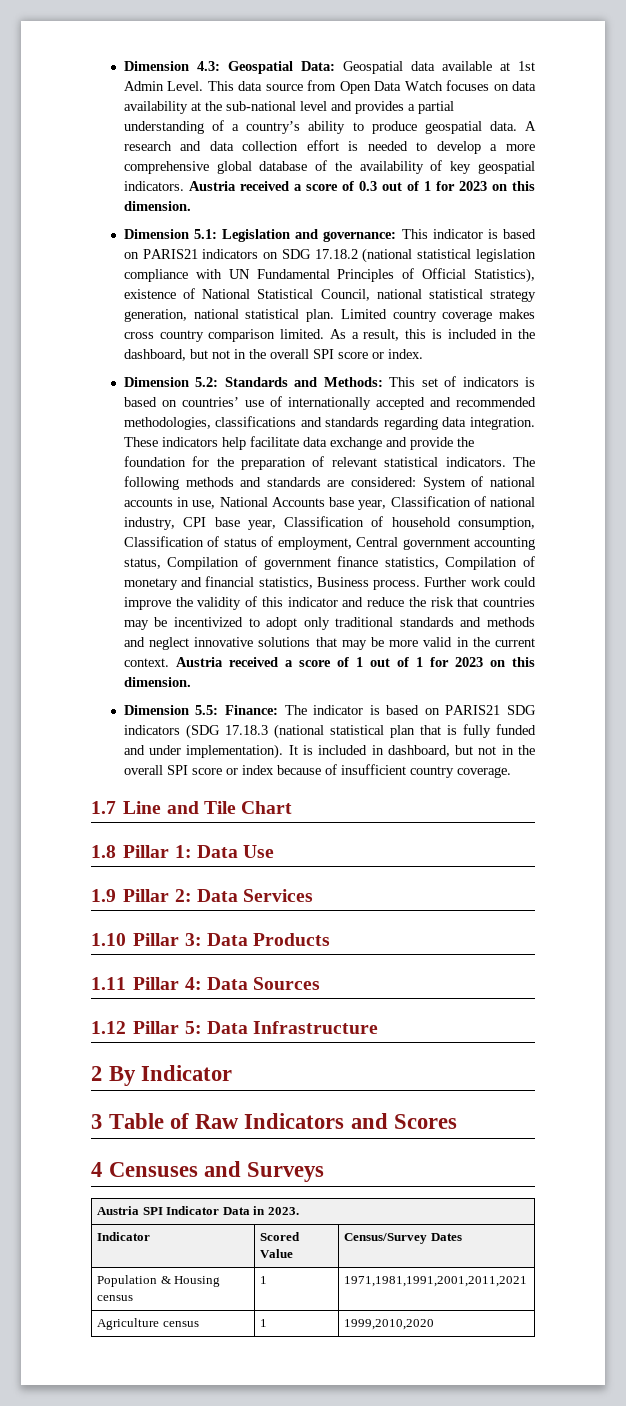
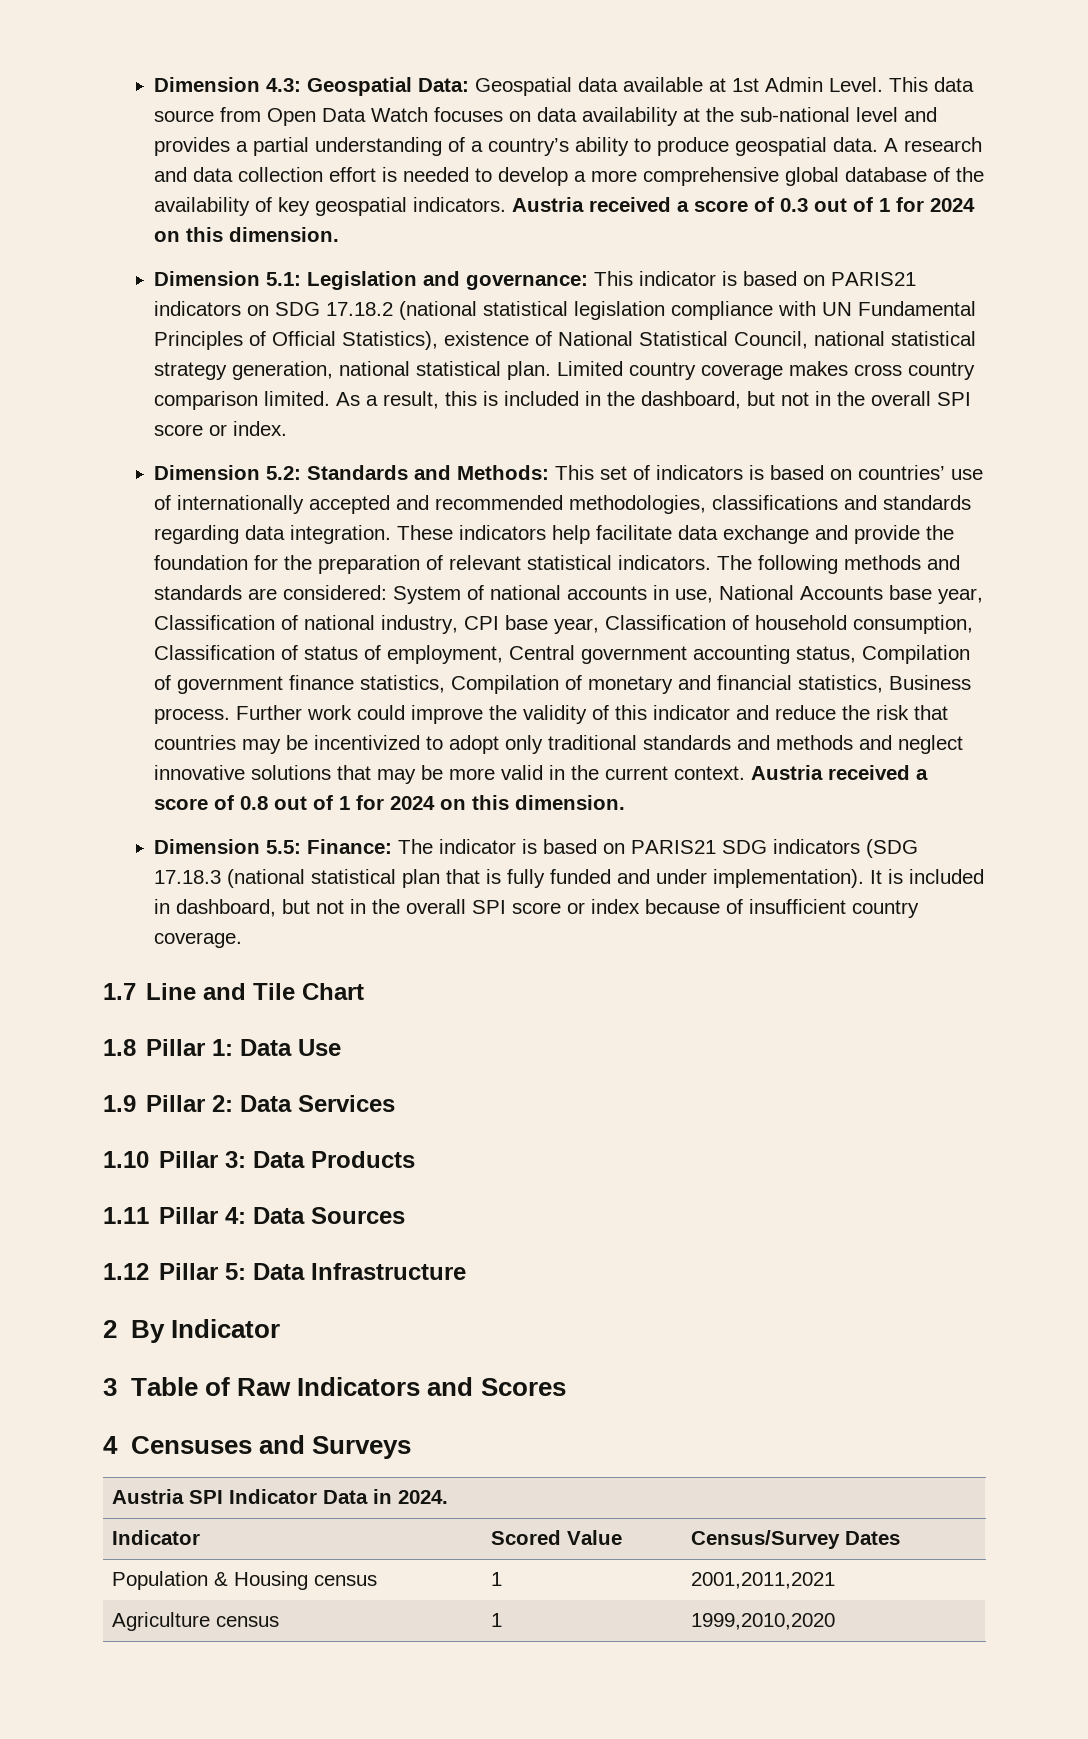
- Austria received a score of 0.3 out of 1 for 2023 on this dimension.
+ Austria received a score of 0.3 out of 1 for 2024 on this dimension.
- Austria received a score of 1 out of 1 for 2023 on this dimension.
+ Austria received a score of 0.8 out of 1 for 2024 on this dimension.
- Austria SPI Indicator Data in 2023.
+ Austria SPI Indicator Data in 2024.
- Population & Housing census | 1 | 1971,1981,1991,2001,2011,2021
+ Population & Housing census | 1 | 2001,2011,2021

